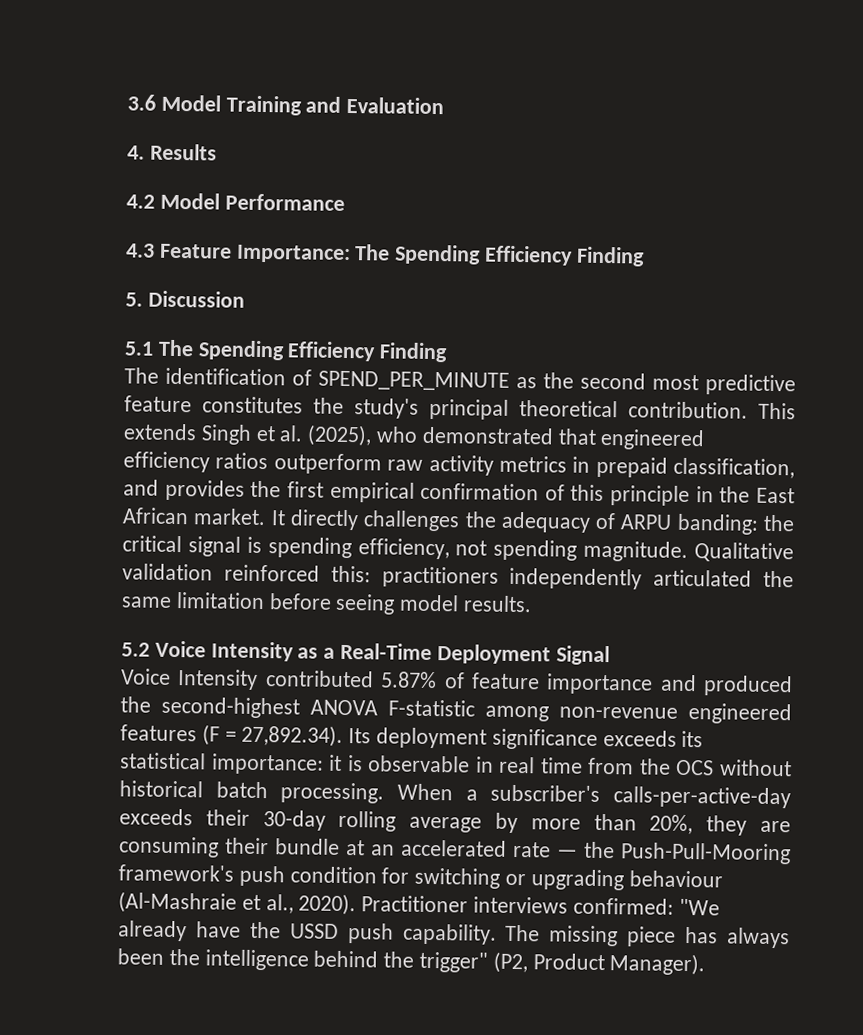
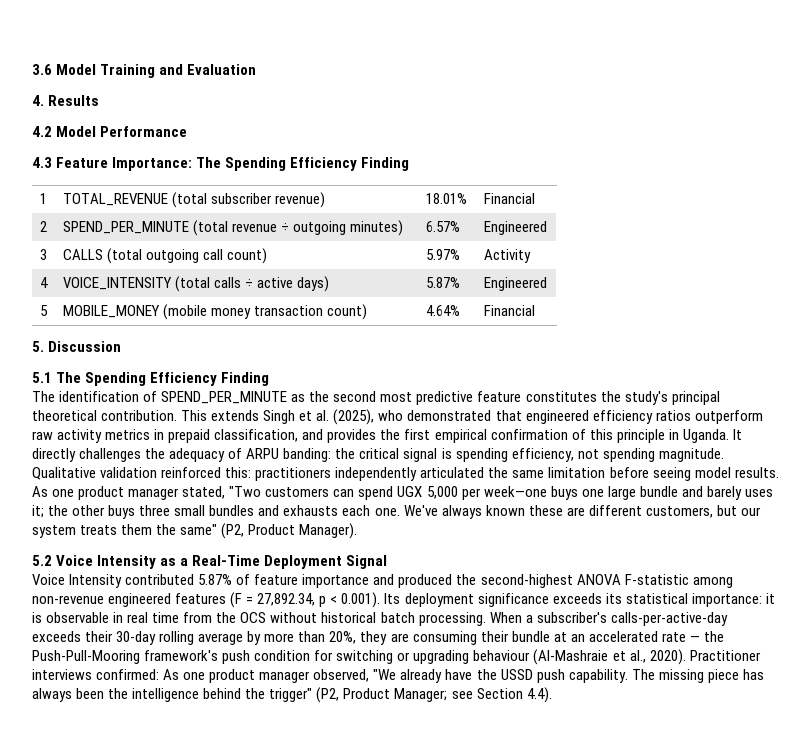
+ 1 | TOTAL_REVENUE (total subscriber revenue) | 18.01% | Financial
+ 2 | SPEND_PER_MINUTE (total revenue ÷ outgoing minutes) | 6.57% | Engineered
+ 3 | CALLS (total outgoing call count) | 5.97% | Activity
+ 4 | VOICE_INTENSITY (total calls ÷ active days) | 5.87% | Engineered
+ 5 | MOBILE_MONEY (mobile money transaction count) | 4.64% | Financial
- This extends Singh et al. (2025), who demonstrated that engineered efficiency ratios outperform raw activity metrics in prepaid classification, and provides the first empirical confirmation of this principle in the East African market.
+ This extends Singh et al. (2025), who demonstrated that engineered efficiency ratios outperform raw activity metrics in prepaid classification, and provides the first empirical confirmation of this principle in Uganda.
+ As one product manager stated, "Two customers can spend UGX 5,000 per week—one buys one large bundle and barely uses it; the other buys three small bundles and exhausts each one. We've always known these are different customers, but our system treats them the same" (P2, Product Manager).
- Voice Intensity contributed 5.87% of feature importance and produced the second-highest ANOVA F-statistic among non-revenue engineered features (F = 27,892.34). Its deployment significance exceeds its statistical importance: it is observable in real time from the OCS without historical batch processing.
+ Voice Intensity contributed 5.87% of feature importance and produced the second-highest ANOVA F-statistic among non-revenue engineered features (F = 27,892.34, p < 0.001). Its deployment significance exceeds its statistical importance: it is observable in real time from the OCS without historical batch processing.
- Practitioner interviews confirmed: "We already have the USSD push capability.
+ Practitioner interviews confirmed: As one product manager observed, "We already have the USSD push capability.
- The missing piece has always been the intelligence behind the trigger" (P2, Product Manager).
+ The missing piece has always been the intelligence behind the trigger" (P2, Product Manager; see Section 4.4).

